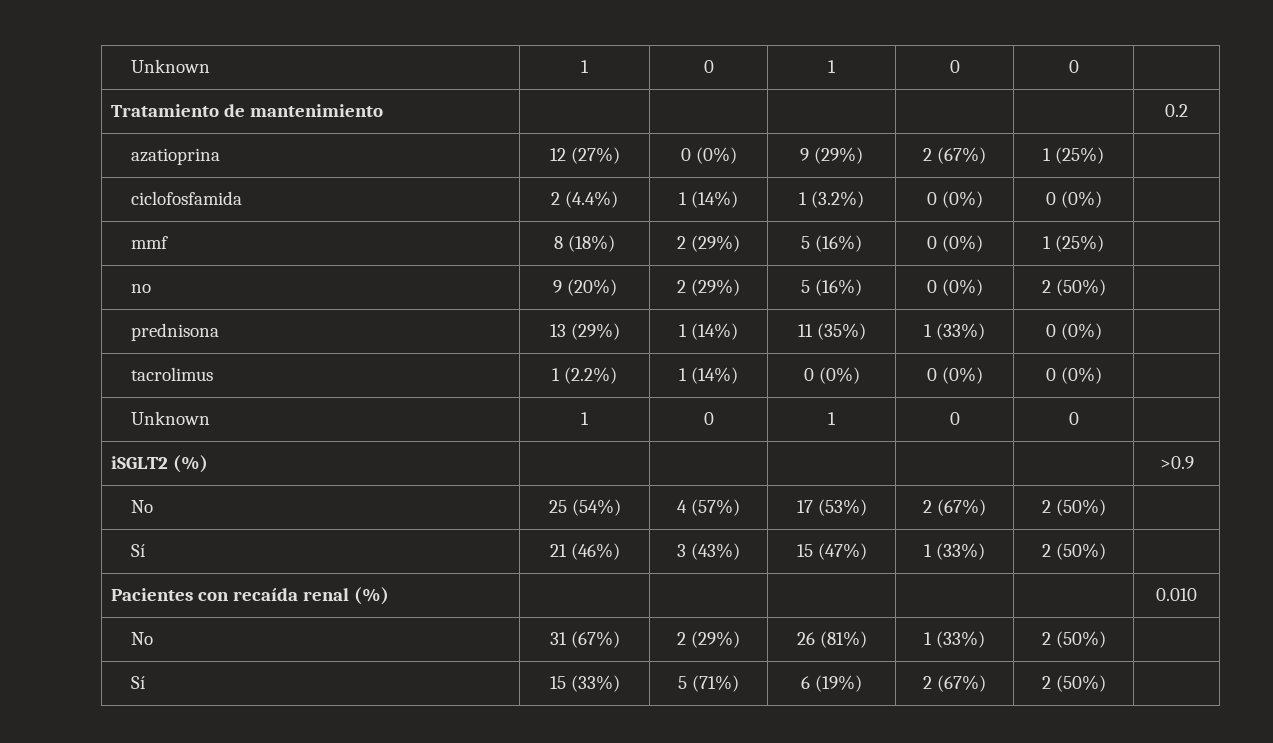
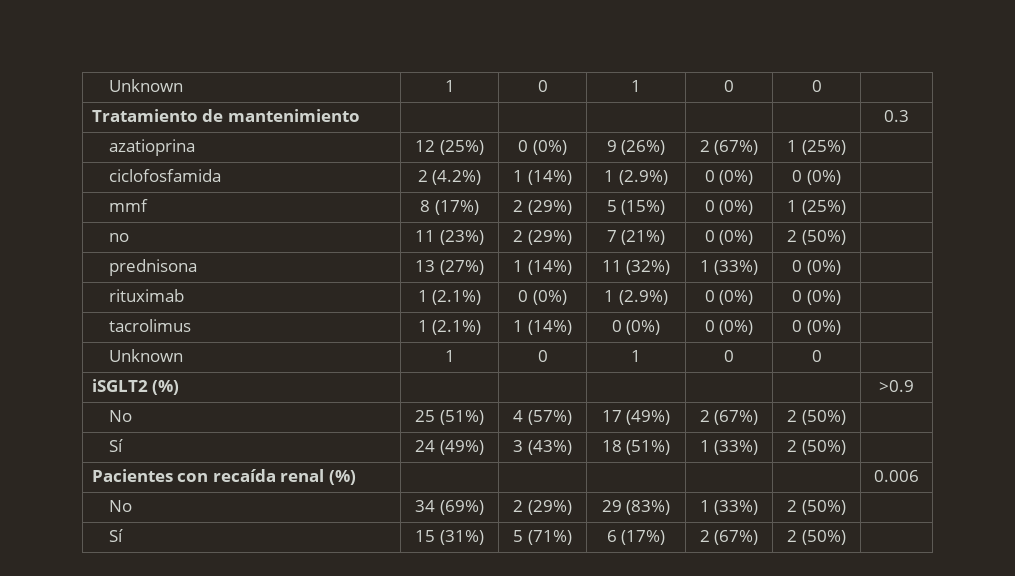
- Tratamiento de mantenimiento | | | | | | 0.2
+ Tratamiento de mantenimiento | | | | | | 0.3
- azatioprina | 12 (27%) | 0 (0%) | 9 (29%) | 2 (67%) | 1 (25%) |
+ azatioprina | 12 (25%) | 0 (0%) | 9 (26%) | 2 (67%) | 1 (25%) |
- ciclofosfamida | 2 (4.4%) | 1 (14%) | 1 (3.2%) | 0 (0%) | 0 (0%) |
+ ciclofosfamida | 2 (4.2%) | 1 (14%) | 1 (2.9%) | 0 (0%) | 0 (0%) |
- mmf | 8 (18%) | 2 (29%) | 5 (16%) | 0 (0%) | 1 (25%) |
+ mmf | 8 (17%) | 2 (29%) | 5 (15%) | 0 (0%) | 1 (25%) |
- no | 9 (20%) | 2 (29%) | 5 (16%) | 0 (0%) | 2 (50%) |
+ no | 11 (23%) | 2 (29%) | 7 (21%) | 0 (0%) | 2 (50%) |
- prednisona | 13 (29%) | 1 (14%) | 11 (35%) | 1 (33%) | 0 (0%) |
+ prednisona | 13 (27%) | 1 (14%) | 11 (32%) | 1 (33%) | 0 (0%) |
+ rituximab | 1 (2.1%) | 0 (0%) | 1 (2.9%) | 0 (0%) | 0 (0%) |
- tacrolimus | 1 (2.2%) | 1 (14%) | 0 (0%) | 0 (0%) | 0 (0%) |
+ tacrolimus | 1 (2.1%) | 1 (14%) | 0 (0%) | 0 (0%) | 0 (0%) |
- No | 25 (54%) | 4 (57%) | 17 (53%) | 2 (67%) | 2 (50%) |
+ No | 25 (51%) | 4 (57%) | 17 (49%) | 2 (67%) | 2 (50%) |
- Sí | 21 (46%) | 3 (43%) | 15 (47%) | 1 (33%) | 2 (50%) |
+ Sí | 24 (49%) | 3 (43%) | 18 (51%) | 1 (33%) | 2 (50%) |
- Pacientes con recaída renal (%) | | | | | | 0.010
- No | 31 (67%) | 2 (29%) | 26 (81%) | 1 (33%) | 2 (50%) |
+ Pacientes con recaída renal (%) | | | | | | 0.006
+ No | 34 (69%) | 2 (29%) | 29 (83%) | 1 (33%) | 2 (50%) |
- Sí | 15 (33%) | 5 (71%) | 6 (19%) | 2 (67%) | 2 (50%) |
+ Sí | 15 (31%) | 5 (71%) | 6 (17%) | 2 (67%) | 2 (50%) |

